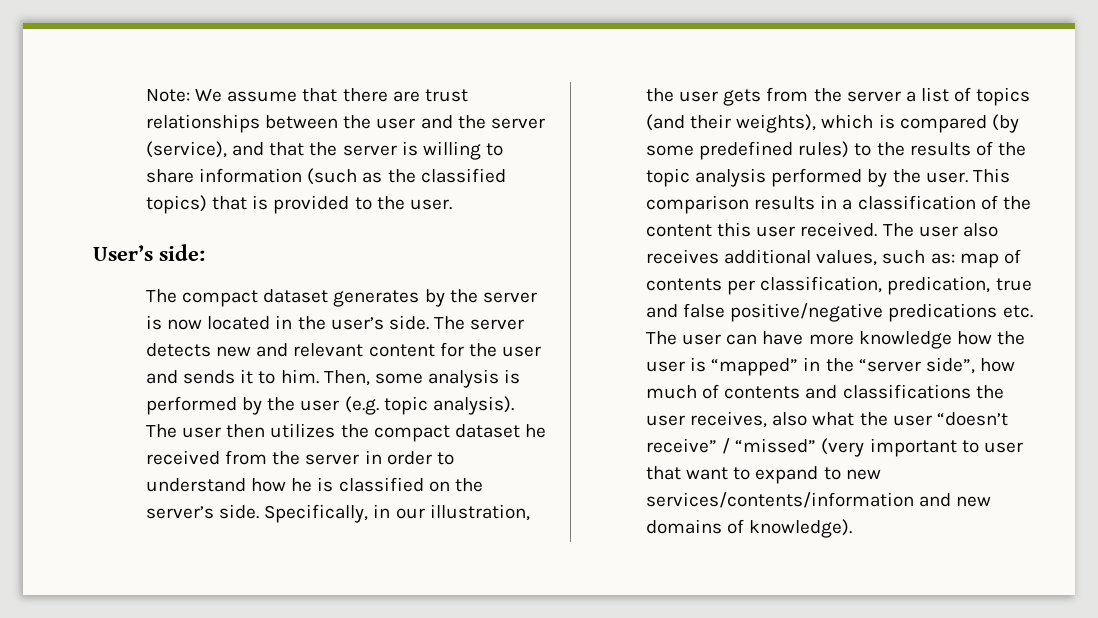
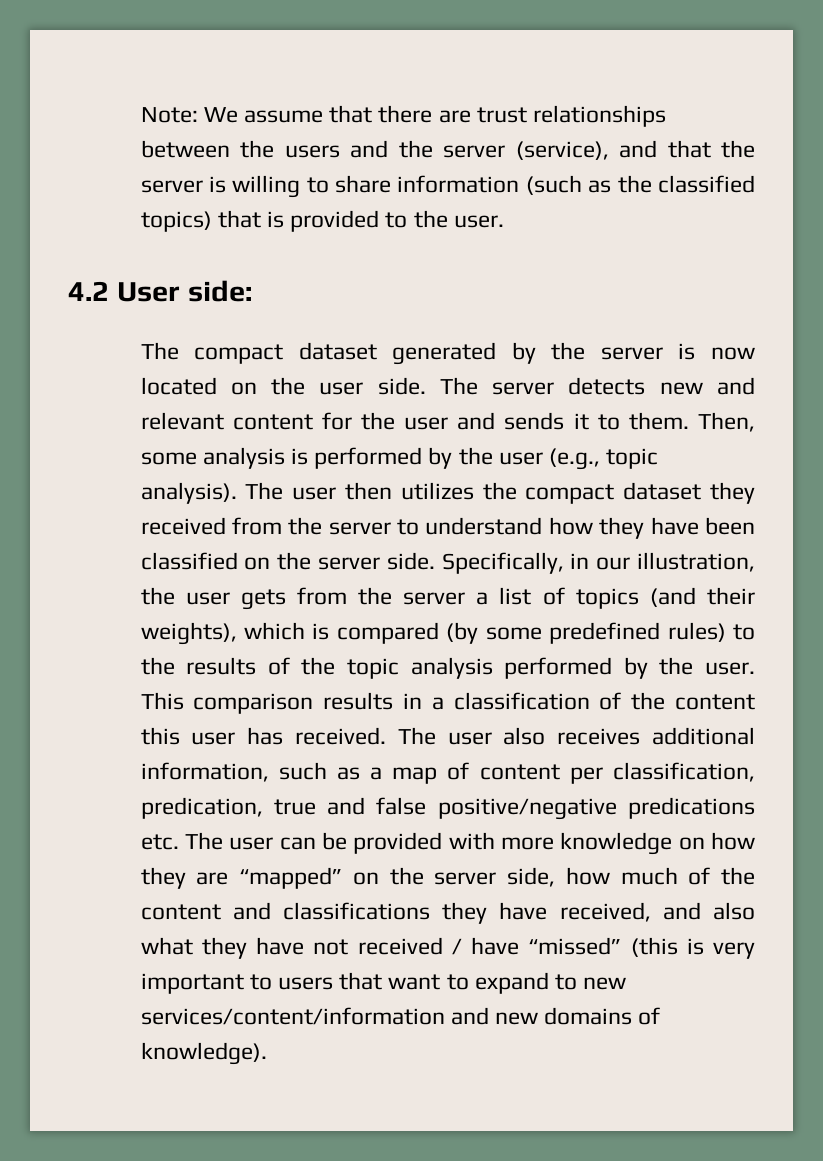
- Note: We assume that there are trust relationships between the user and the server (service), and that the server is willing to share information (such as the classified topics) that is provided to the user.
+ Note: We assume that there are trust relationships between the users and the server (service), and that the server is willing to share information (such as the classified topics) that is provided to the user.
- User’s side:
+ 4.2 User side:
- The compact dataset generates by the server is now located in the user’s side.
+ The compact dataset generated by the server is now located on the user side.
- The server detects new and relevant content for the user and sends it to him.
+ The server detects new and relevant content for the user and sends it to them.
- Then, some analysis is performed by the user (e.g. topic analysis).
+ Then, some analysis is performed by the user (e.g., topic analysis).
- The user then utilizes the compact dataset he received from the server in order to understand how he is classified on the server’s side.
+ The user then utilizes the compact dataset they received from the server to understand how they have been classified on the server side.
- This comparison results in a classification of the content this user received.
+ This comparison results in a classification of the content this user has received.
- The user also receives additional values, such as: map of contents per classification, predication, true and false positive/negative predications etc. The user can have more knowledge how the user is “mapped” in the “server side”, how much of contents and classifications the user receives, also what the user “doesn’t receive” / “missed” (very important to user that want to expand to new services/contents/information and new domains of knowledge).
+ The user also receives additional information, such as a map of content per classification, predication, true and false positive/negative predications etc. The user can be provided with more knowledge on how they are “mapped” on the server side, how much of the content and classifications they have received, and also what they have not received / have “missed” (this is very important to users that want to expand to new services/content/information and new domains of knowledge).

